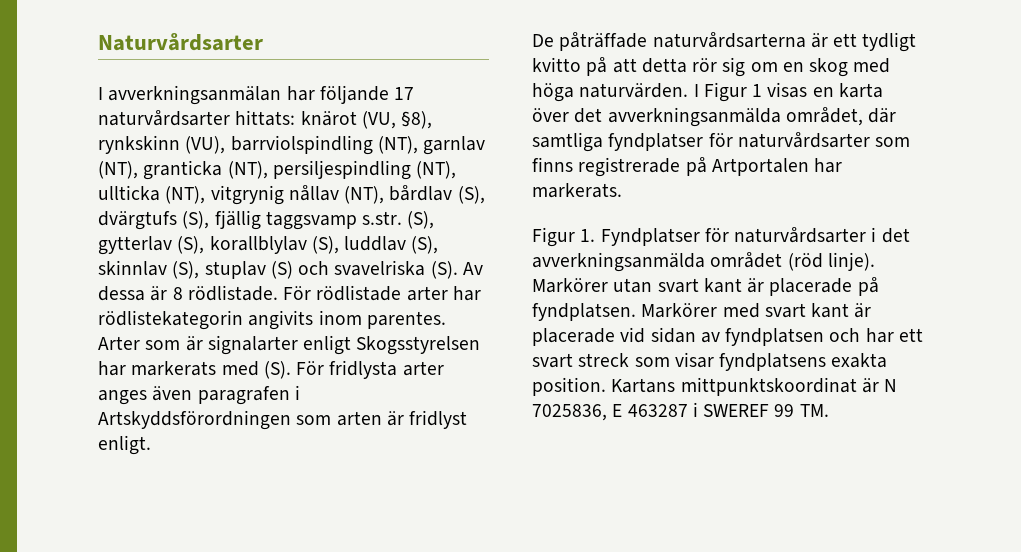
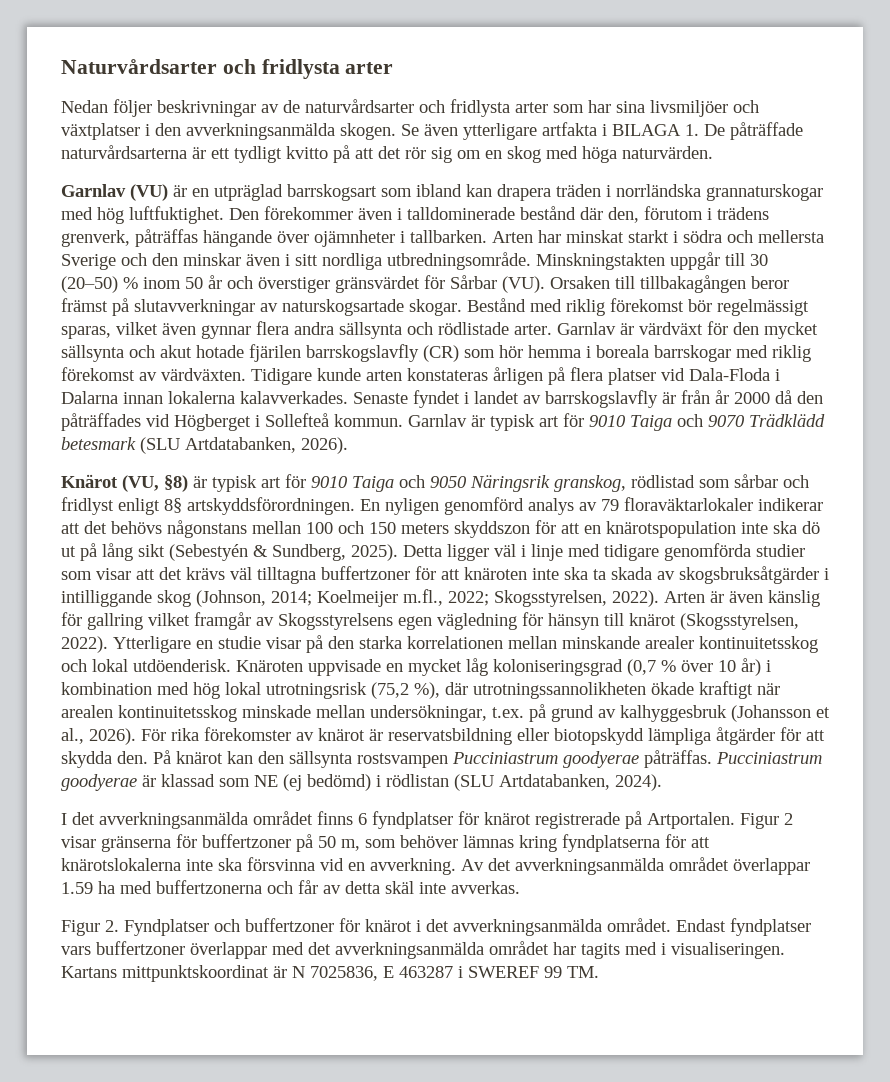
- Naturvårdsarter
- I avverkningsanmälan har följande 17 naturvårdsarter hittats: knärot (VU, §8), rynkskinn (VU), barrviolspindling (NT), garnlav (NT), granticka (NT), persiljespindling (NT), ullticka (NT), vitgrynig nållav (NT), bårdlav (S), dvärgtufs (S), fjällig taggsvamp s.str. (S), gytterlav (S), korallblylav (S), luddlav (S), skinnlav (S), stuplav (S) och svavelriska (S). Av dessa är 8 rödlistade. För rödlistade arter har rödlistekategorin angivits inom parentes. Arter som är signalarter enligt Skogsstyrelsen har markerats med (S). För fridlysta arter anges även paragrafen i Artskyddsförordningen som arten är fridlyst enligt.
- De påträffade naturvårdsarterna är ett tydligt kvitto på att detta rör sig om en skog med höga naturvärden. I Figur 1 visas en karta över det avverkningsanmälda området, där samtliga fyndplatser för naturvårdsarter som finns registrerade på Artportalen har markerats.
- Figur 1. Fyndplatser för naturvårdsarter i det avverkningsanmälda området (röd linje). Markörer utan svart kant är placerade på fyndplatsen. Markörer med svart kant är placerade vid sidan av fyndplatsen och har ett svart streck som visar fyndplatsens exakta position.
+ Naturvårdsarter och fridlysta arter
+ Nedan följer beskrivningar av de naturvårdsarter och fridlysta arter som har sina livsmiljöer och växtplatser i den avverkningsanmälda skogen. Se även ytterligare artfakta i BILAGA 1. De påträffade naturvårdsarterna är ett tydligt kvitto på att det rör sig om en skog med höga naturvärden.
+ Garnlav (VU) är en utpräglad barrskogsart som ibland kan drapera träden i norrländska grannaturskogar med hög luftfuktighet. Den förekommer även i talldominerade bestånd där den, förutom i trädens grenverk, påträffas hängande över ojämnheter i tallbarken. Arten har minskat starkt i södra och mellersta Sverige och den minskar även i sitt nordliga utbredningsområde. Minskningstakten uppgår till 30 (20–50) % inom 50 år och överstiger gränsvärdet för Sårbar (VU). Orsaken till tillbakagången beror främst på slutavverkningar av naturskogsartade skogar. Bestånd med riklig förekomst bör regelmässigt sparas, vilket även gynnar flera andra sällsynta och rödlistade arter. Garnlav är värdväxt för den mycket sällsynta och akut hotade fjärilen barrskogslavfly (CR) som hör hemma i boreala barrskogar med riklig förekomst av värdväxten. Tidigare kunde arten konstateras årligen på flera platser vid Dala-Floda i Dalarna innan lokalerna kalavverkades. Senaste fyndet i landet av barrskogslavfly är från år 2000 då den påträffades vid Högberget i Sollefteå kommun. Garnlav är typisk art för 9010 Taiga och 9070 Trädklädd betesmark (SLU Artdatabanken, 2026).
+ Knärot (VU, §8) är typisk art för 9010 Taiga och 9050 Näringsrik granskog, rödlistad som sårbar och fridlyst enligt 8§ artskyddsförordningen. En nyligen genomförd analys av 79 floraväktarlokaler indikerar att det behövs någonstans mellan 100 och 150 meters skyddszon för att en knärotspopulation inte ska dö ut på lång sikt (Sebestyén & Sundberg, 2025). Detta ligger väl i linje med tidigare genomförda studier som visar att det krävs väl tilltagna buffertzoner för att knäroten inte ska ta skada av skogsbruksåtgärder i intilliggande skog (Johnson, 2014; Koelmeijer m.fl., 2022; Skogsstyrelsen, 2022). Arten är även känslig för gallring vilket framgår av Skogsstyrelsens egen vägledning för hänsyn till knärot (Skogsstyrelsen, 2022). Ytterligare en studie visar på den starka korrelationen mellan minskande arealer kontinuitetsskog och lokal utdöenderisk. Knäroten uppvisade en mycket låg koloniseringsgrad (0,7 % över 10 år) i kombination med hög lokal utrotningsrisk (75,2 %), där utrotningssannolikheten ökade kraftigt när arealen kontinuitetsskog minskade mellan undersökningar, t.ex. på grund av kalhyggesbruk (Johansson et al., 2026). För rika förekomster av knärot är reservatsbildning eller biotopskydd lämpliga åtgärder för att skydda den. På knärot kan den sällsynta rostsvampen Pucciniastrum goodyerae påträffas. Pucciniastrum goodyerae är klassad som NE (ej bedömd) i rödlistan (SLU Artdatabanken, 2024).
+ I det avverkningsanmälda området finns 6 fyndplatser för knärot registrerade på Artportalen. Figur 2 visar gränserna för buffertzoner på 50 m, som behöver lämnas kring fyndplatserna för att knärotslokalerna inte ska försvinna vid en avverkning. Av det avverkningsanmälda området överlappar 1.59 ha med buffertzonerna och får av detta skäl inte avverkas.
+ Figur 2. Fyndplatser och buffertzoner för knärot i det avverkningsanmälda området. Endast fyndplatser vars buffertzoner överlappar med det avverkningsanmälda området har tagits med i visualiseringen.

